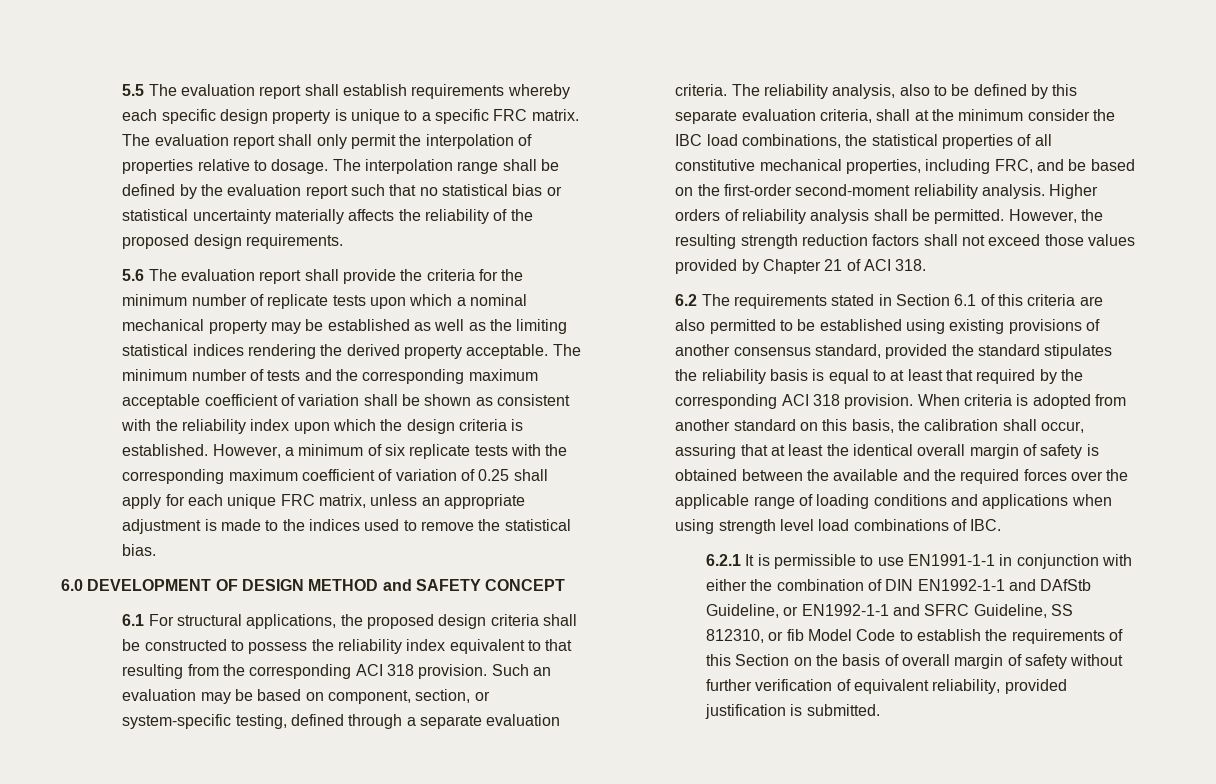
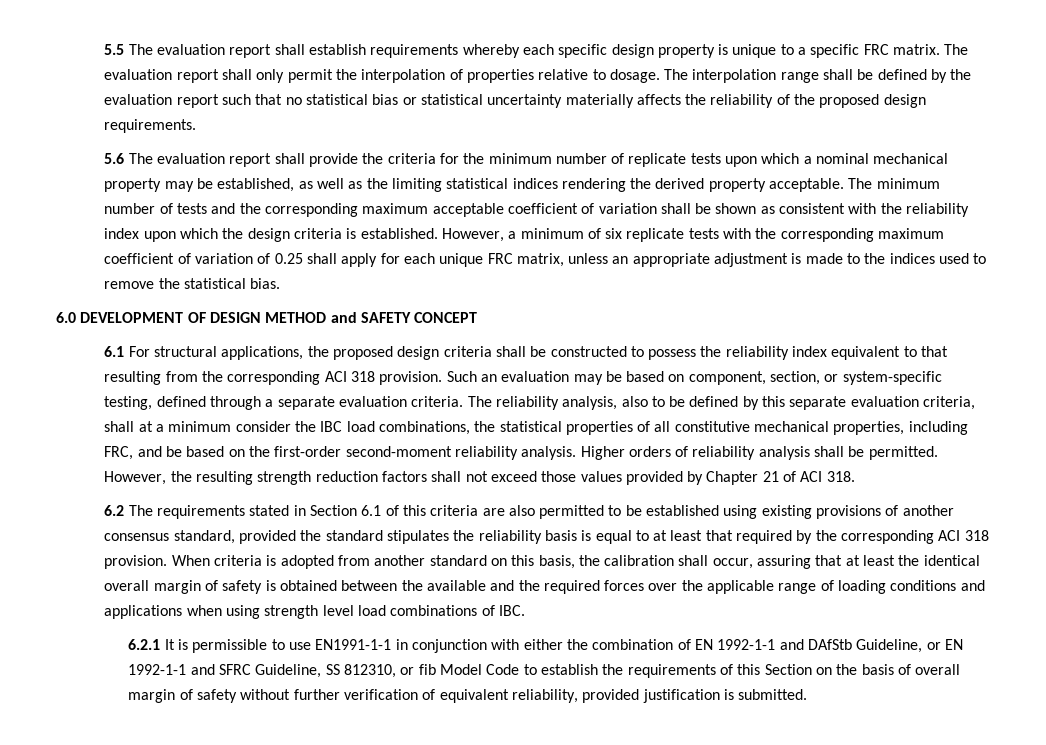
- 5.6 The evaluation report shall provide the criteria for the minimum number of replicate tests upon which a nominal mechanical property may be established as well as the limiting statistical indices rendering the derived property acceptable.
+ 5.6 The evaluation report shall provide the criteria for the minimum number of replicate tests upon which a nominal mechanical property may be established, as well as the limiting statistical indices rendering the derived property acceptable.
- The reliability analysis, also to be defined by this separate evaluation criteria, shall at the minimum consider the IBC load combinations, the statistical properties of all constitutive mechanical properties, including FRC, and be based on the first-order second-moment reliability analysis.
+ The reliability analysis, also to be defined by this separate evaluation criteria, shall at a minimum consider the IBC load combinations, the statistical properties of all constitutive mechanical properties, including FRC, and be based on the first-order second-moment reliability analysis.
- 6.2.1 It is permissible to use EN1991-1-1 in conjunction with either the combination of DIN EN1992-1-1 and DAfStb Guideline, or EN1992-1-1 and SFRC Guideline, SS 812310, or fib Model Code to establish the requirements of this Section on the basis of overall margin of safety without further verification of equivalent reliability, provided justification is submitted.
+ 6.2.1 It is permissible to use EN1991-1-1 in conjunction with either the combination of EN 1992-1-1 and DAfStb Guideline, or EN 1992-1-1 and SFRC Guideline, SS 812310, or fib Model Code to establish the requirements of this Section on the basis of overall margin of safety without further verification of equivalent reliability, provided justification is submitted.

